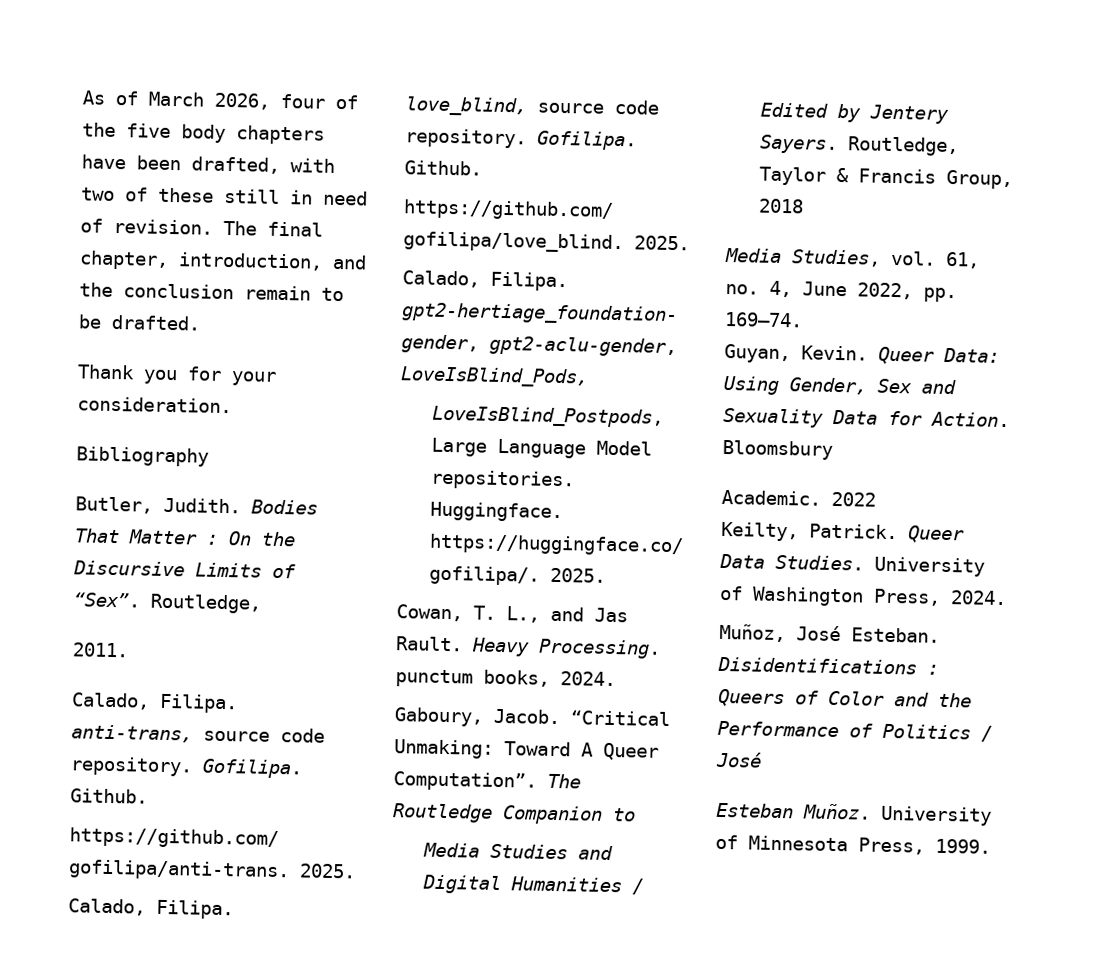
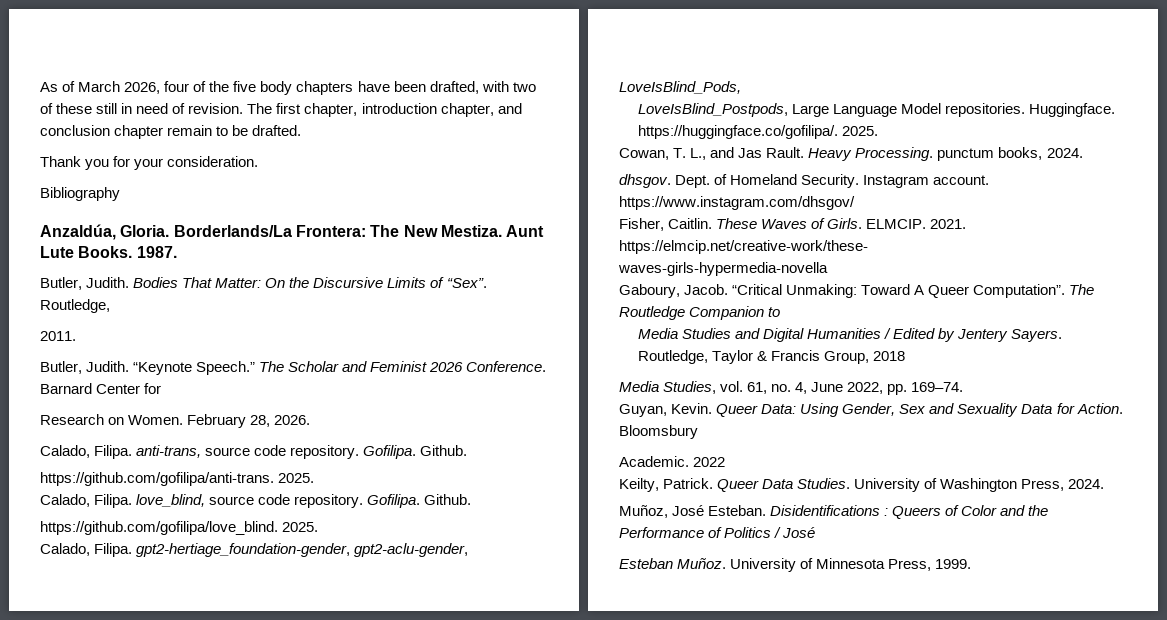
- The final chapter, introduction, and the conclusion remain to be drafted.
+ The first chapter, introduction chapter, and conclusion chapter remain to be drafted.
+ Anzaldúa, Gloria. Borderlands/La Frontera: The New Mestiza. Aunt Lute Books. 1987.
- Bodies That Matter : On the Discursive Limits of “Sex”.
+ Bodies That Matter: On the Discursive Limits of “Sex”.
+ Butler, Judith. “Keynote Speech.” The Scholar and Feminist 2026 Conference. Barnard Center for
+ Research on Women. February 28, 2026.
+ dhsgov. Dept. of Homeland Security. Instagram account. https://www.instagram.com/dhsgov/
+ Fisher, Caitlin. These Waves of Girls. ELMCIP. 2021. https://elmcip.net/creative-work/these-
+ waves-girls-hypermedia-novella

